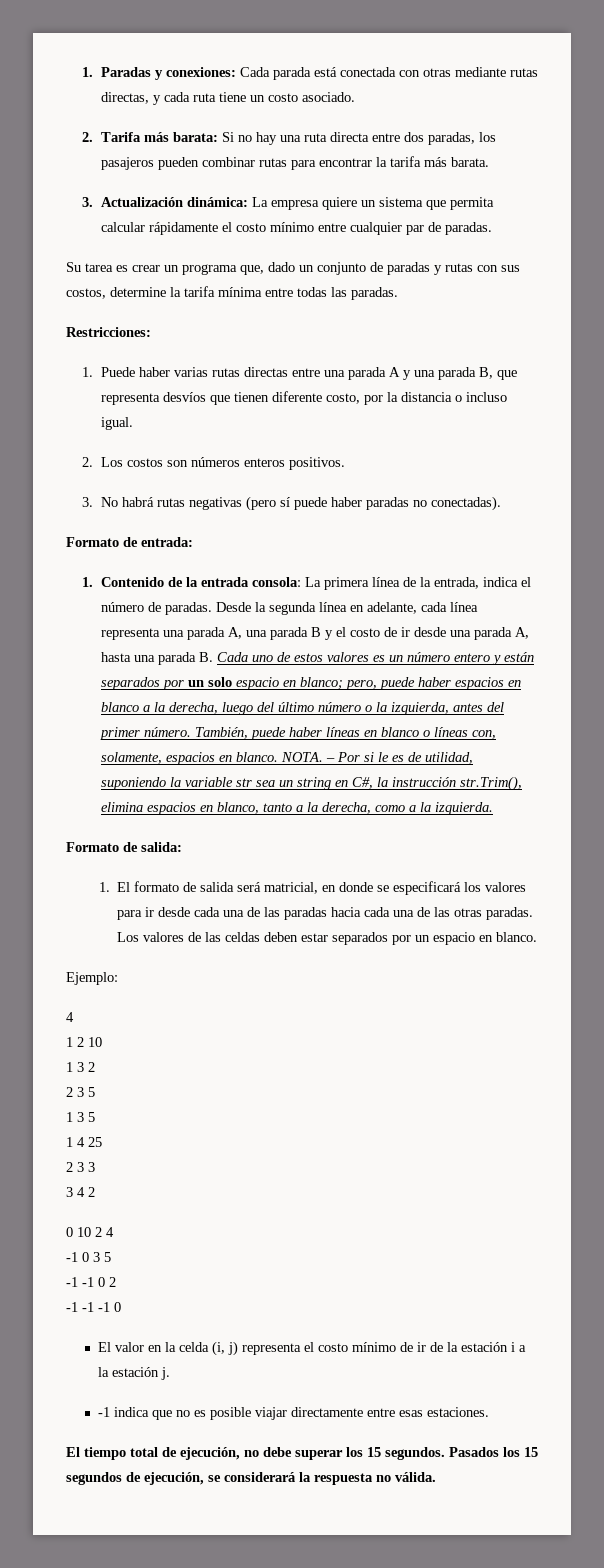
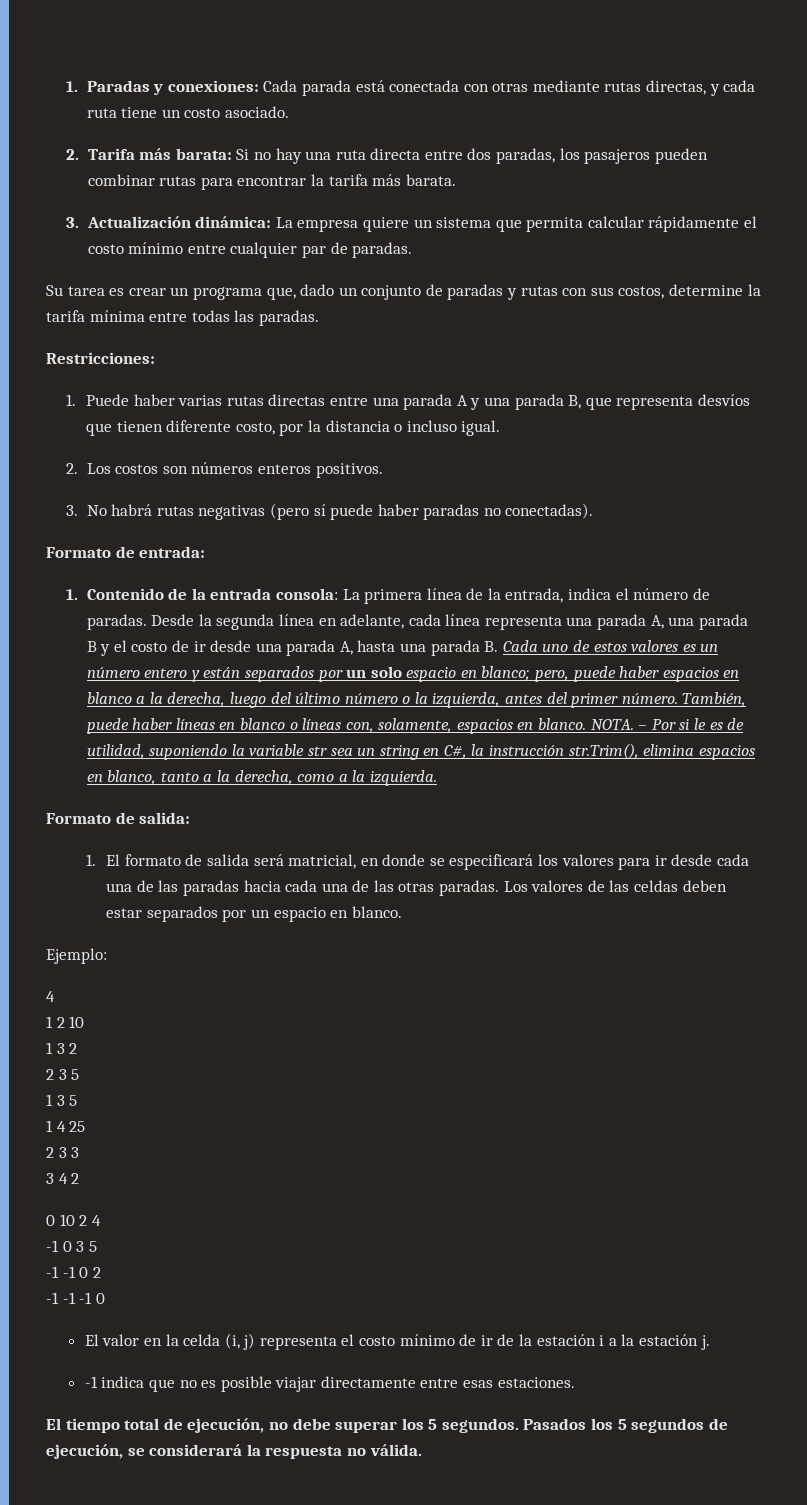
- El tiempo total de ejecución, no debe superar los 15 segundos.
+ El tiempo total de ejecución, no debe superar los 5 segundos.
- Pasados los 15 segundos de ejecución, se considerará la respuesta no válida.
+ Pasados los 5 segundos de ejecución, se considerará la respuesta no válida.

